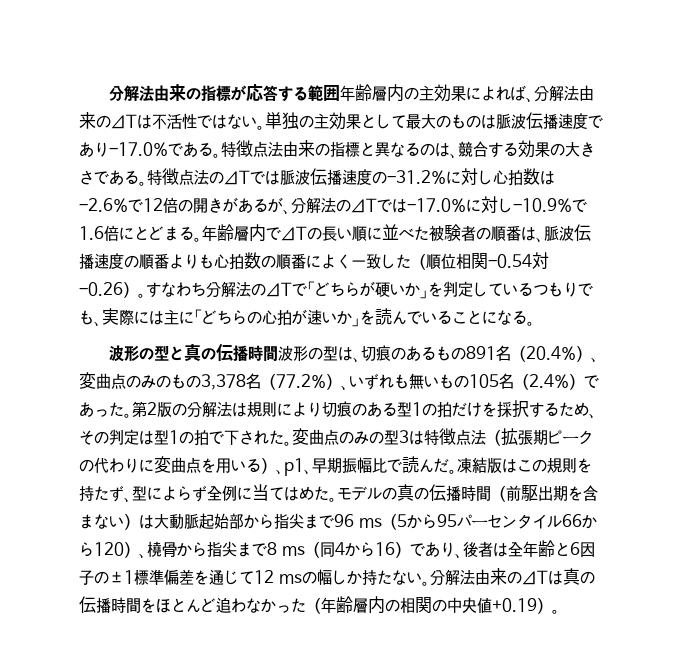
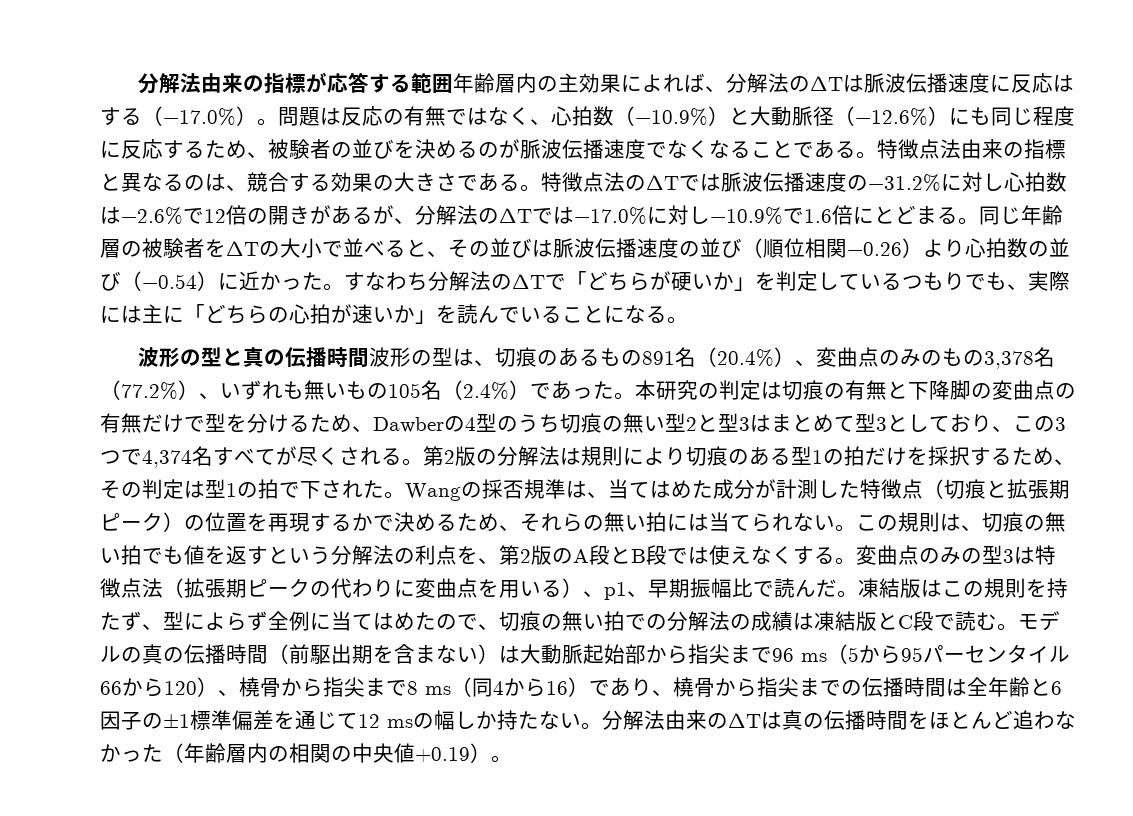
- 分解法由来の指標が応答する範囲年齢層内の主効果によれば、分解法由来のΔTは不活性ではない。単独の主効果として最大のものは脈波伝播速度であり−17.0%である。
+ 分解法由来の指標が応答する範囲年齢層内の主効果によれば、分解法のΔTは脈波伝播速度に反応はする（−17.0%）。問題は反応の有無ではなく、心拍数（−10.9%）と大動脈径（−12.6%）にも同じ程度に反応するため、被験者の並びを決めるのが脈波伝播速度でなくなることである。
- 年齢層内でΔTの長い順に並べた被験者の順番は、脈波伝播速度の順番よりも心拍数の順番によく一致した（順位相関−0.54対−0.26）。
+ 同じ年齢層の被験者をΔTの大小で並べると、その並びは脈波伝播速度の並び（順位相関−0.26）より心拍数の並び（−0.54）に近かった。
+ 本研究の判定は切痕の有無と下降脚の変曲点の有無だけで型を分けるため、Dawberの4型のうち切痕の無い型2と型3はまとめて型3としており、この3つで4,374名すべてが尽くされる。
+ Wangの採否規準は、当てはめた成分が計測した特徴点（切痕と拡張期ピーク）の位置を再現するかで決めるため、それらの無い拍には当てられない。この規則は、切痕の無い拍でも値を返すという分解法の利点を、第2版のA段とB段では使えなくする。
- 凍結版はこの規則を持たず、型によらず全例に当てはめた。
+ 凍結版はこの規則を持たず、型によらず全例に当てはめたので、切痕の無い拍での分解法の成績は凍結版とC段で読む。
- モデルの真の伝播時間（前駆出期を含まない）は大動脈起始部から指尖まで96 ms（5から95パーセンタイル66から120）、橈骨から指尖まで8 ms（同4から16）であり、後者は全年齢と6因子の±1標準偏差を通じて12 msの幅しか持たない。
+ モデルの真の伝播時間（前駆出期を含まない）は大動脈起始部から指尖まで96 ms（5から95パーセンタイル66から120）、橈骨から指尖まで8 ms（同4から16）であり、橈骨から指尖までの伝播時間は全年齢と6因子の±1標準偏差を通じて12 msの幅しか持たない。

